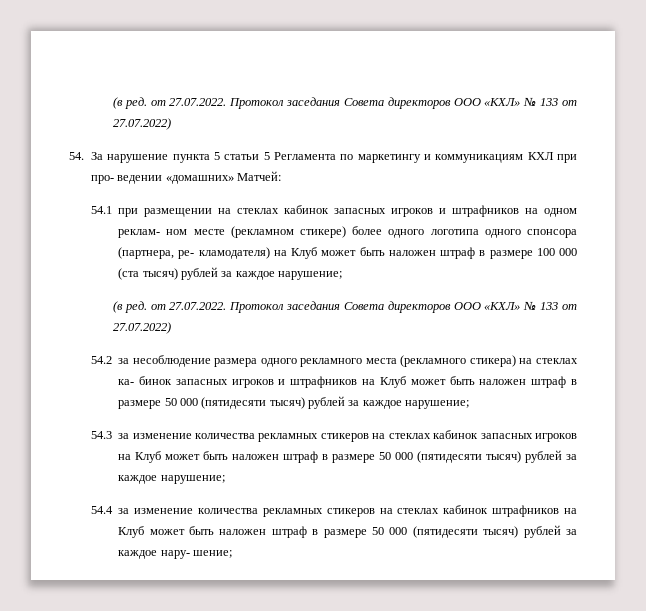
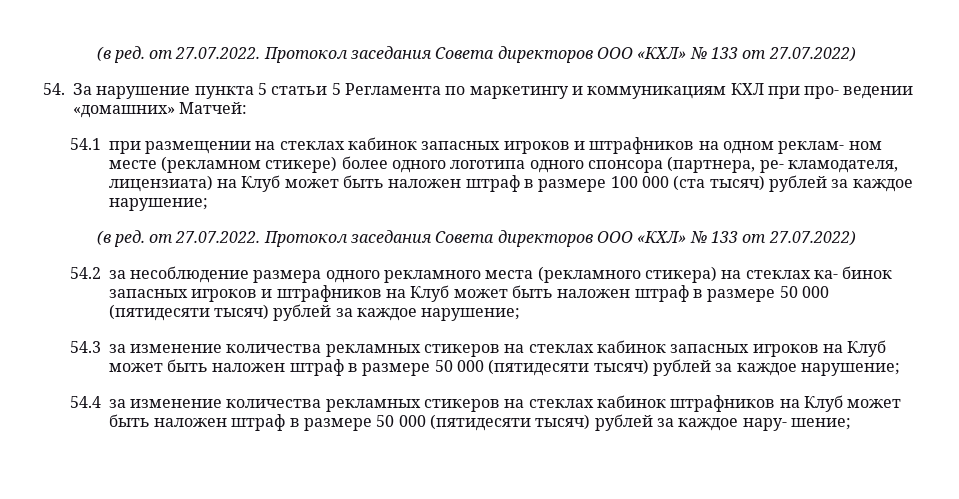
- 54.1 при размещении на стеклах кабинок запасных игроков и штрафников на одном реклам- ном месте (рекламном стикере) более одного логотипа одного спонсора (партнера, ре- кламодателя) на Клуб может быть наложен штраф в размере 100 000 (ста тысяч) рублей за каждое нарушение;
+ 54.1 при размещении на стеклах кабинок запасных игроков и штрафников на одном реклам- ном месте (рекламном стикере) более одного логотипа одного спонсора (партнера, ре- кламодателя, лицензиата) на Клуб может быть наложен штраф в размере 100 000 (ста тысяч) рублей за каждое нарушение;

